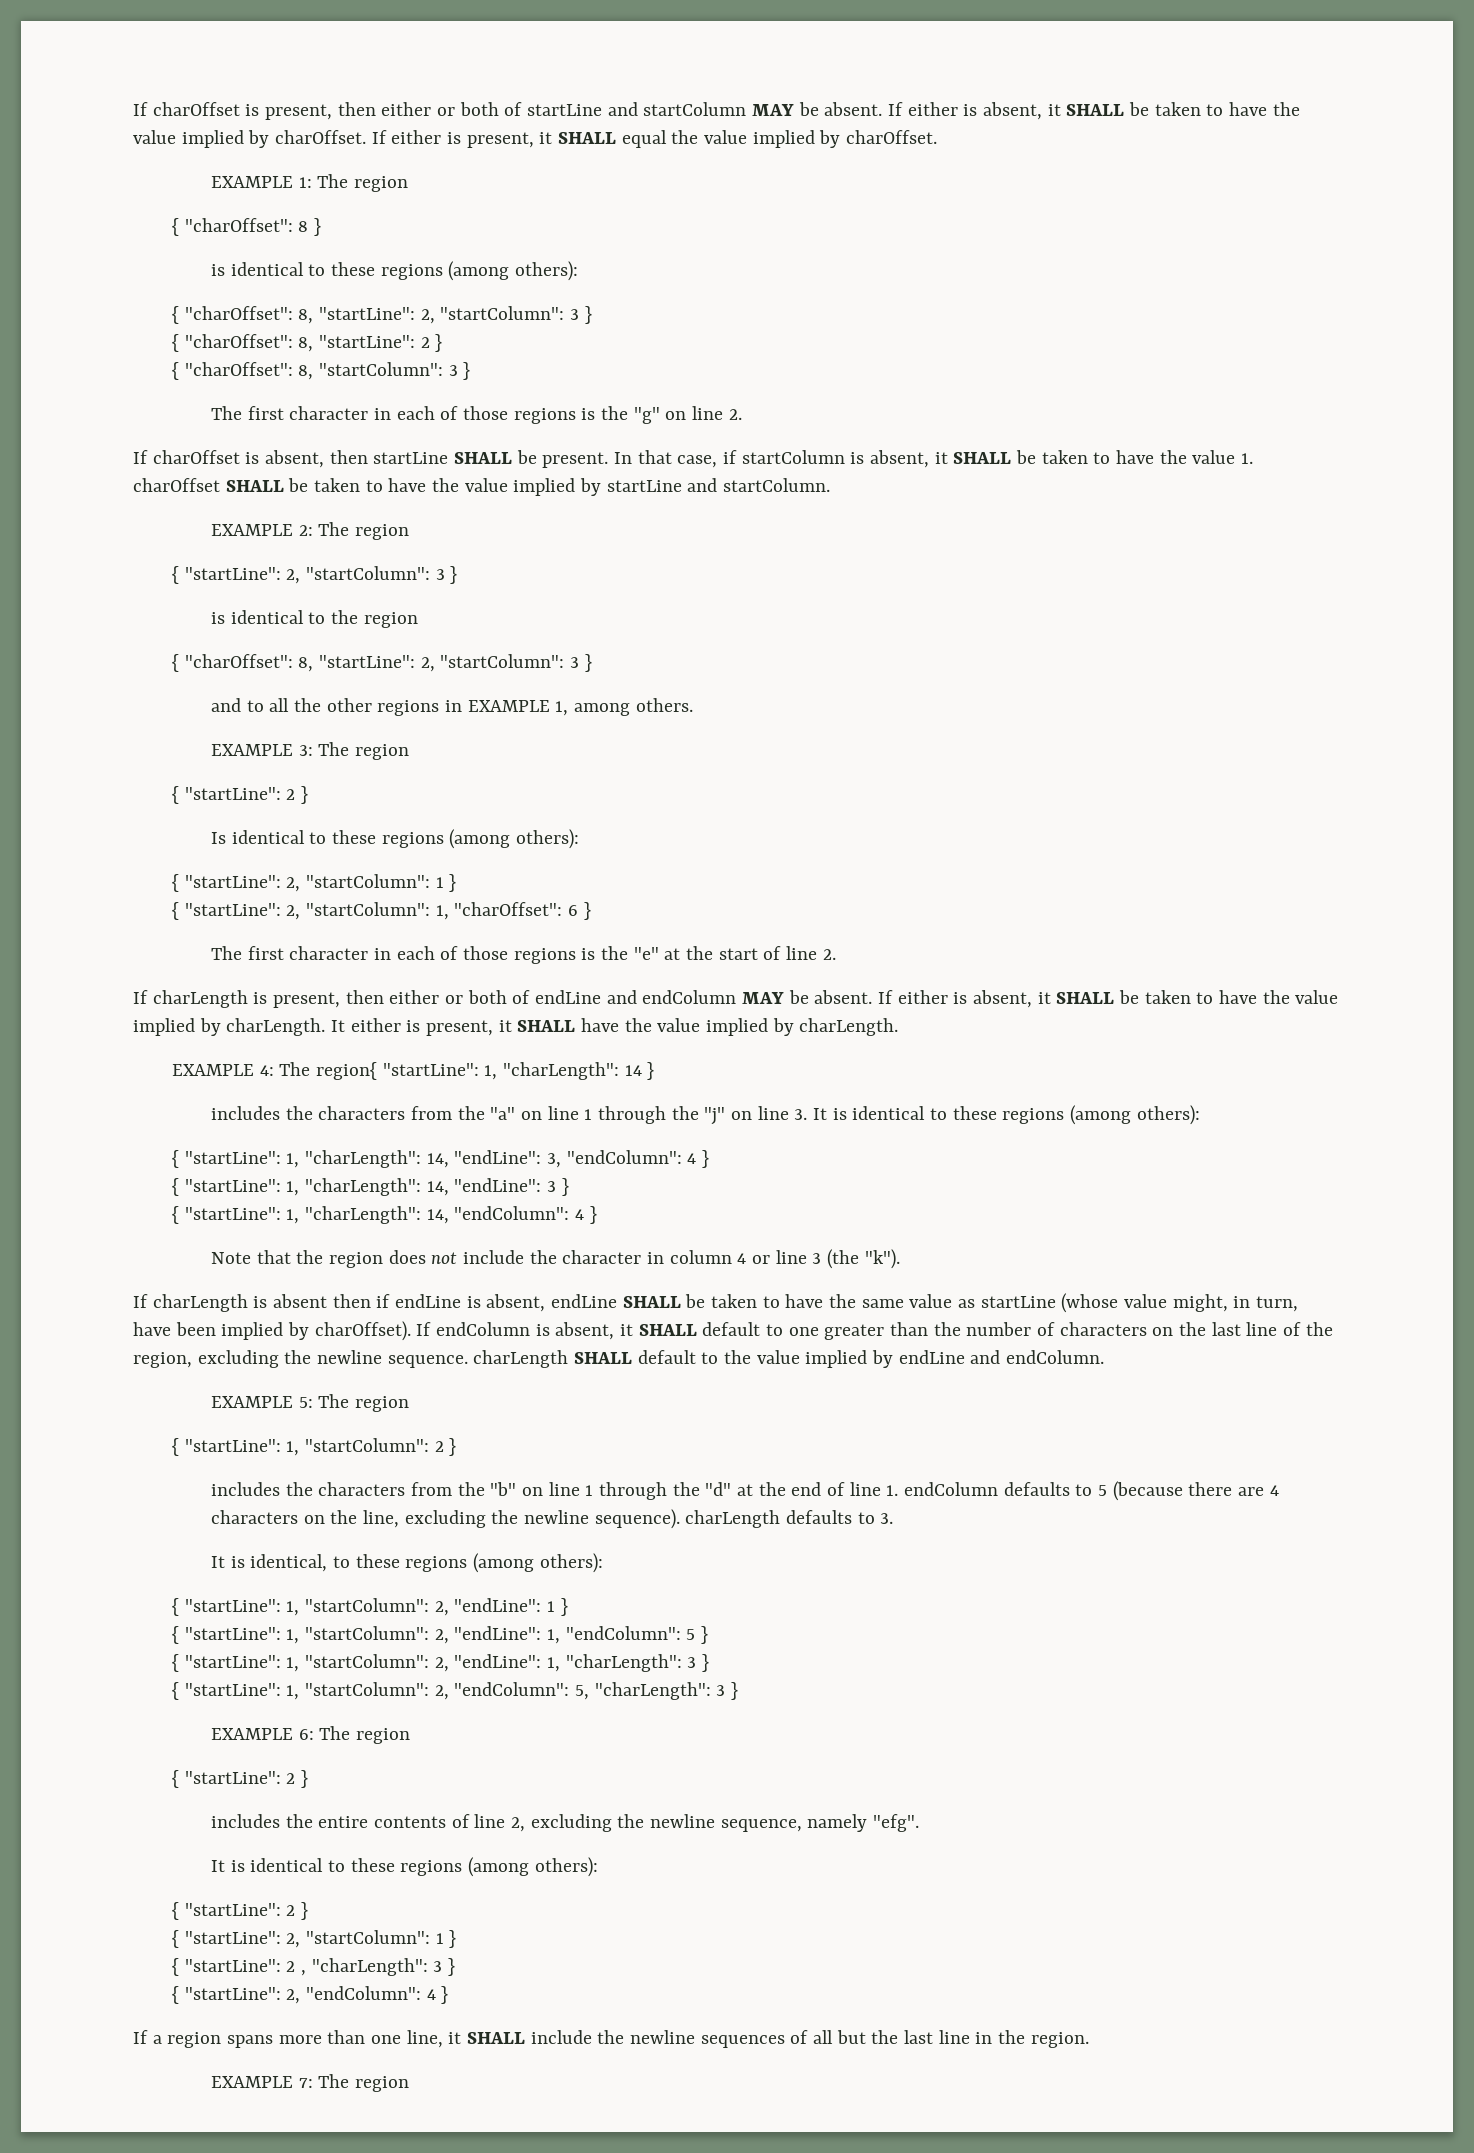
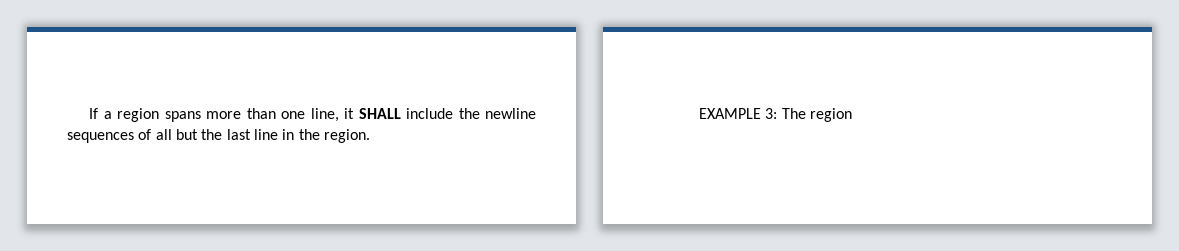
- If charOffset is present, then either or both of startLine and startColumn MAY be absent. If either is absent, it SHALL be taken to have the value implied by charOffset. If either is present, it SHALL equal the value implied by charOffset.
- EXAMPLE 1: The region
- { "charOffset": 8 }
- is identical to these regions (among others):
- { "charOffset": 8, "startLine": 2, "startColumn": 3 }
- { "charOffset": 8, "startLine": 2 }
- { "charOffset": 8, "startColumn": 3 }
- The first character in each of those regions is the "g" on line 2.
- If charOffset is absent, then startLine SHALL be present. In that case, if startColumn is absent, it SHALL be taken to have the value 1. charOffset SHALL be taken to have the value implied by startLine and startColumn.
- EXAMPLE 2: The region
- { "startLine": 2, "startColumn": 3 }
- is identical to the region
- { "charOffset": 8, "startLine": 2, "startColumn": 3 }
- and to all the other regions in EXAMPLE 1, among others.
- EXAMPLE 3: The region
- { "startLine": 2 }
- Is identical to these regions (among others):
- { "startLine": 2, "startColumn": 1 }
- { "startLine": 2, "startColumn": 1, "charOffset": 6 }
- The first character in each of those regions is the "e" at the start of line 2.
- If charLength is present, then either or both of endLine and endColumn MAY be absent. If either is absent, it SHALL be taken to have the value implied by charLength. It either is present, it SHALL have the value implied by charLength.
- EXAMPLE 4: The region{ "startLine": 1, "charLength": 14 }
- includes the characters from the "a" on line 1 through the "j" on line 3. It is identical to these regions (among others):
- { "startLine": 1, "charLength": 14, "endLine": 3, "endColumn": 4 }
- { "startLine": 1, "charLength": 14, "endLine": 3 }
- { "startLine": 1, "charLength": 14, "endColumn": 4 }
- Note that the region does not include the character in column 4 or line 3 (the "k").
- If charLength is absent then if endLine is absent, endLine SHALL be taken to have the same value as startLine (whose value might, in turn, have been implied by charOffset). If endColumn is absent, it SHALL default to one greater than the number of characters on the last line of the region, excluding the newline sequence. charLength SHALL default to the value implied by endLine and endColumn.
- EXAMPLE 5: The region
- { "startLine": 1, "startColumn": 2 }
- includes the characters from the "b" on line 1 through the "d" at the end of line 1. endColumn defaults to 5 (because there are 4 characters on the line, excluding the newline sequence). charLength defaults to 3.
- It is identical, to these regions (among others):
- { "startLine": 1, "startColumn": 2, "endLine": 1 }
- { "startLine": 1, "startColumn": 2, "endLine": 1, "endColumn": 5 }
- { "startLine": 1, "startColumn": 2, "endLine": 1, "charLength": 3 }
- { "startLine": 1, "startColumn": 2, "endColumn": 5, "charLength": 3 }
- EXAMPLE 6: The region
- { "startLine": 2 }
- includes the entire contents of line 2, excluding the newline sequence, namely "efg".
- It is identical to these regions (among others):
- { "startLine": 2 }
- { "startLine": 2, "startColumn": 1 }
- { "startLine": 2 , "charLength": 3 }
- { "startLine": 2, "endColumn": 4 }
- EXAMPLE 7: The region
+ EXAMPLE 3: The region

